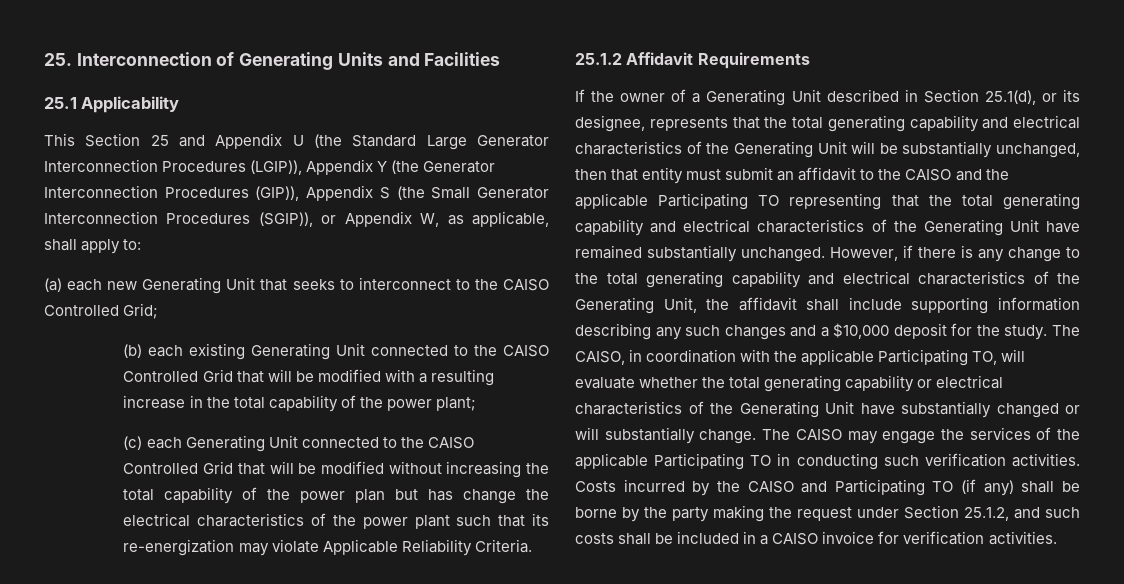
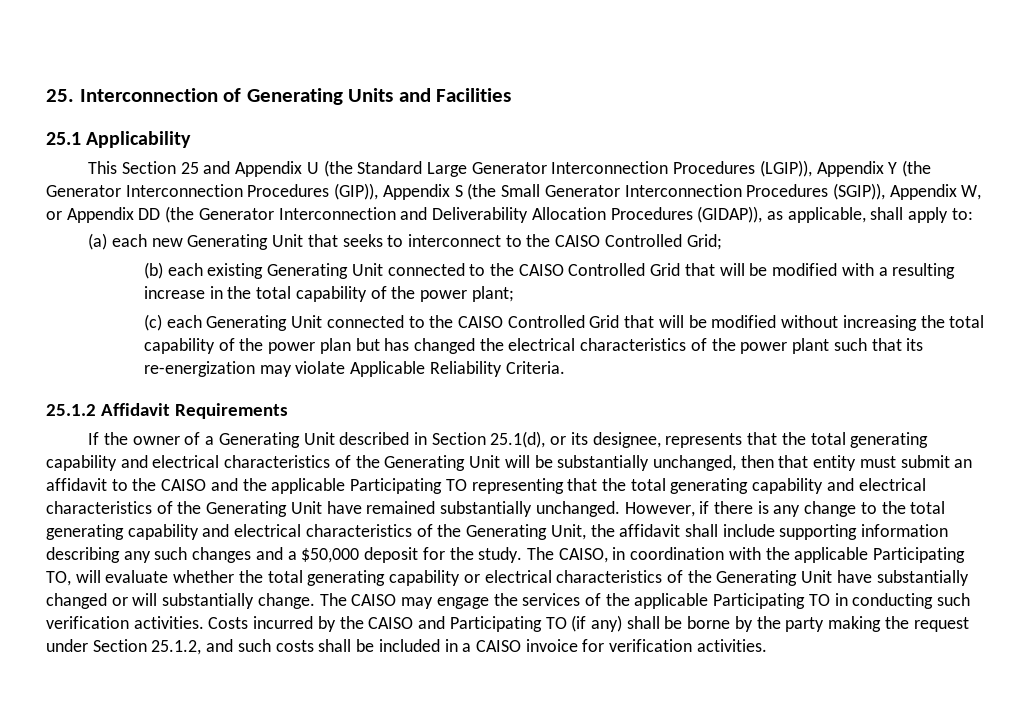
- This Section 25 and Appendix U (the Standard Large Generator Interconnection Procedures (LGIP)), Appendix Y (the Generator Interconnection Procedures (GIP)), Appendix S (the Small Generator Interconnection Procedures (SGIP)), or Appendix W, as applicable, shall apply to:
+ This Section 25 and Appendix U (the Standard Large Generator Interconnection Procedures (LGIP)), Appendix Y (the Generator Interconnection Procedures (GIP)), Appendix S (the Small Generator Interconnection Procedures (SGIP)), Appendix W, or Appendix DD (the Generator Interconnection and Deliverability Allocation Procedures (GIDAP)), as applicable, shall apply to:
- (c) each Generating Unit connected to the CAISO Controlled Grid that will be modified without increasing the total capability of the power plan but has change the electrical characteristics of the power plant such that its re-energization may violate Applicable Reliability Criteria.
+ (c) each Generating Unit connected to the CAISO Controlled Grid that will be modified without increasing the total capability of the power plan but has changed the electrical characteristics of the power plant such that its re-energization may violate Applicable Reliability Criteria.
- However, if there is any change to the total generating capability and electrical characteristics of the Generating Unit, the affidavit shall include supporting information describing any such changes and a $10,000 deposit for the study.
+ However, if there is any change to the total generating capability and electrical characteristics of the Generating Unit, the affidavit shall include supporting information describing any such changes and a $50,000 deposit for the study.

